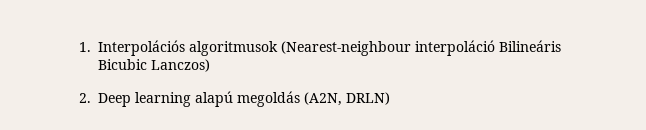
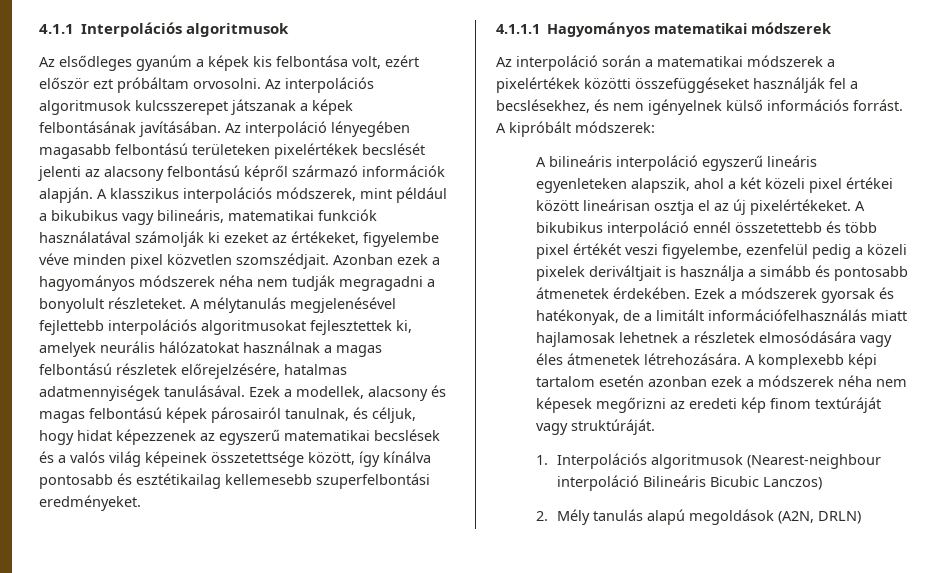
+ 4.1.1 Interpolációs algoritmusok
+ Az elsődleges gyanúm a képek kis felbontása volt, ezért először ezt próbáltam orvosolni. Az interpolációs algoritmusok kulcsszerepet játszanak a képek felbontásának javításában. Az interpoláció lényegében magasabb felbontású területeken pixelértékek becslését jelenti az alacsony felbontású képről származó információk alapján. A klasszikus interpolációs módszerek, mint például a bikubikus vagy bilineáris, matematikai funkciók használatával számolják ki ezeket az értékeket, figyelembe véve minden pixel közvetlen szomszédjait. Azonban ezek a hagyományos módszerek néha nem tudják megragadni a bonyolult részleteket. A mélytanulás megjelenésével fejlettebb interpolációs algoritmusokat fejlesztettek ki, amelyek neurális hálózatokat használnak a magas felbontású részletek előrejelzésére, hatalmas adatmennyiségek tanulásával. Ezek a modellek, alacsony és magas felbontású képek párosairól tanulnak, és céljuk, hogy hidat képezzenek az egyszerű matematikai becslések és a valós világ képeinek összetettsége között, így kínálva pontosabb és esztétikailag kellemesebb szuperfelbontási eredményeket.
+ 4.1.1.1 Hagyományos matematikai módszerek
+ Az interpoláció során a matematikai módszerek a pixelértékek közötti összefüggéseket használják fel a becslésekhez, és nem igényelnek külső információs forrást. A kipróbált módszerek:
+ A bilineáris interpoláció egyszerű lineáris egyenleteken alapszik, ahol a két közeli pixel értékei között lineárisan osztja el az új pixelértékeket. A bikubikus interpoláció ennél összetettebb és több pixel értékét veszi figyelembe, ezenfelül pedig a közeli pixelek deriváltjait is használja a simább és pontosabb átmenetek érdekében. Ezek a módszerek gyorsak és hatékonyak, de a limitált információfelhasználás miatt hajlamosak lehetnek a részletek elmosódására vagy éles átmenetek létrehozására. A komplexebb képi tartalom esetén azonban ezek a módszerek néha nem képesek megőrizni az eredeti kép finom textúráját vagy struktúráját.
- 2. Deep learning alapú megoldás (A2N, DRLN)
+ 2. Mély tanulás alapú megoldások (A2N, DRLN)

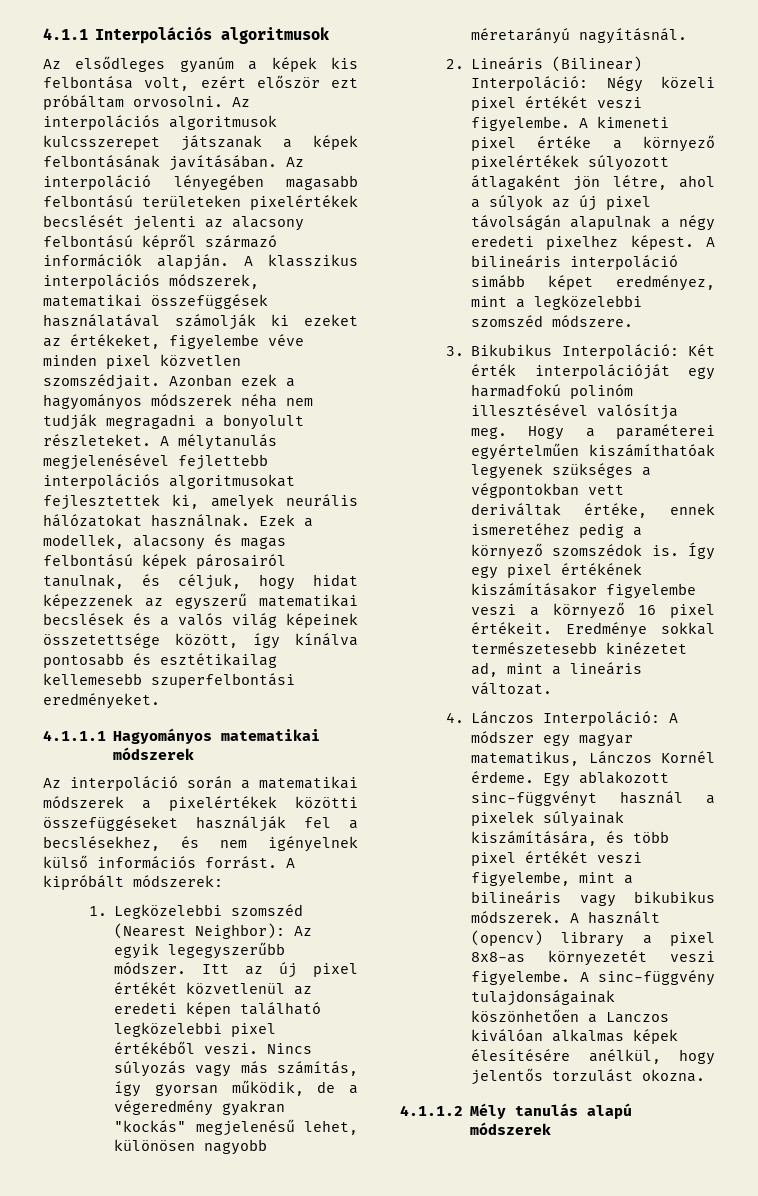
- A klasszikus interpolációs módszerek, mint például a bikubikus vagy bilineáris, matematikai funkciók használatával számolják ki ezeket az értékeket, figyelembe véve minden pixel közvetlen szomszédjait.
+ A klasszikus interpolációs módszerek, matematikai összefüggések használatával számolják ki ezeket az értékeket, figyelembe véve minden pixel közvetlen szomszédjait.
- A mélytanulás megjelenésével fejlettebb interpolációs algoritmusokat fejlesztettek ki, amelyek neurális hálózatokat használnak a magas felbontású részletek előrejelzésére, hatalmas adatmennyiségek tanulásával.
+ A mélytanulás megjelenésével fejlettebb interpolációs algoritmusokat fejlesztettek ki, amelyek neurális hálózatokat használnak.
- A bilineáris interpoláció egyszerű lineáris egyenleteken alapszik, ahol a két közeli pixel értékei között lineárisan osztja el az új pixelértékeket. A bikubikus interpoláció ennél összetettebb és több pixel értékét veszi figyelembe, ezenfelül pedig a közeli pixelek deriváltjait is használja a simább és pontosabb átmenetek érdekében. Ezek a módszerek gyorsak és hatékonyak, de a limitált információfelhasználás miatt hajlamosak lehetnek a részletek elmosódására vagy éles átmenetek létrehozására. A komplexebb képi tartalom esetén azonban ezek a módszerek néha nem képesek megőrizni az eredeti kép finom textúráját vagy struktúráját.
- 1. Interpolációs algoritmusok (Nearest-neighbour interpoláció Bilineáris Bicubic Lanczos)
- 2. Mély tanulás alapú megoldások (A2N, DRLN)
+ 1. Legközelebbi szomszéd (Nearest Neighbor): Az egyik legegyszerűbb módszer. Itt az új pixel értékét közvetlenül az eredeti képen található legközelebbi pixel értékéből veszi. Nincs súlyozás vagy más számítás, így gyorsan működik, de a végeredmény gyakran "kockás" megjelenésű lehet, különösen nagyobb méretarányú nagyításnál.
+ 2. Lineáris (Bilinear) Interpoláció: Négy közeli pixel értékét veszi figyelembe. A kimeneti pixel értéke a környező pixelértékek súlyozott átlagaként jön létre, ahol a súlyok az új pixel távolságán alapulnak a négy eredeti pixelhez képest. A bilineáris interpoláció simább képet eredményez, mint a legközelebbi szomszéd módszere.
+ 3. Bikubikus Interpoláció: Két érték interpolációját egy harmadfokú polinóm illesztésével valósítja meg. Hogy a paraméterei egyértelműen kiszámíthatóak legyenek szükséges a végpontokban vett deriváltak értéke, ennek ismeretéhez pedig a környező szomszédok is. Így egy pixel értékének kiszámításakor figyelembe veszi a környező 16 pixel értékeit. Eredménye sokkal természetesebb kinézetet ad, mint a lineáris változat.
+ 4. Lánczos Interpoláció: A módszer egy magyar matematikus, Lánczos Kornél érdeme. Egy ablakozott sinc-függvényt használ a pixelek súlyainak kiszámítására, és több pixel értékét veszi figyelembe, mint a bilineáris vagy bikubikus módszerek. A használt (opencv) library a pixel 8x8-as környezetét veszi figyelembe. A sinc-függvény tulajdonságainak köszönhetően a Lanczos kiválóan alkalmas képek élesítésére anélkül, hogy jelentős torzulást okozna.
+ 4.1.1.2 Mély tanulás alapú módszerek

